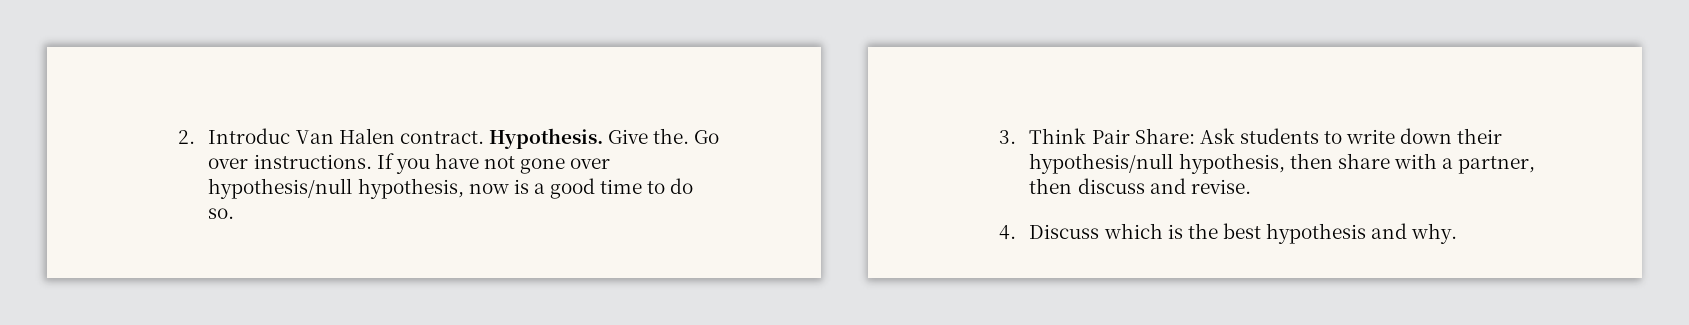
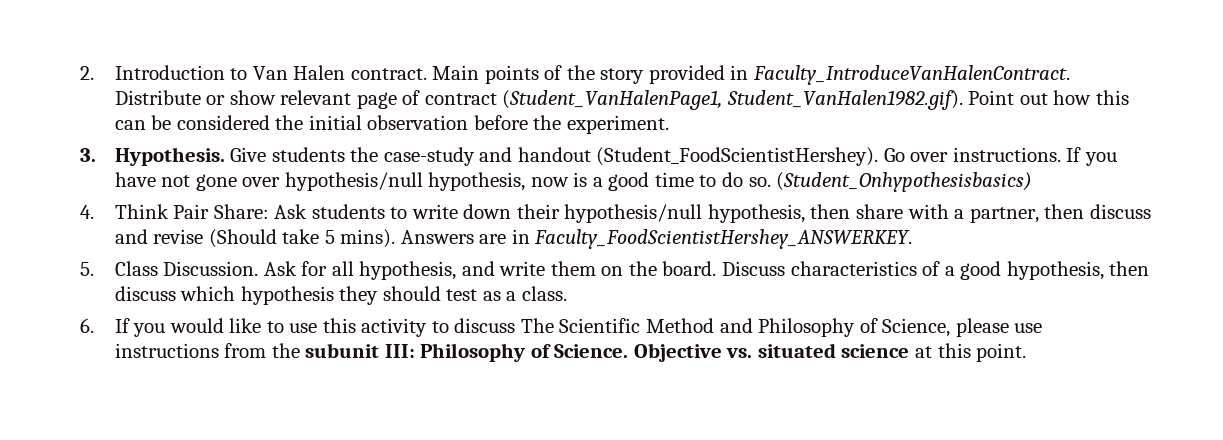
- 2. Introduc Van Halen contract.
+ 2. Introduction to Van Halen contract.
- Hypothesis. Give the.
+ Main points of the story provided in Faculty_IntroduceVanHalenContract. Distribute or show relevant page of contract (Student_VanHalenPage1, Student_VanHalen1982.gif). Point out how this can be considered the initial observation before the experiment.
+ 3. Hypothesis. Give students the case-study and handout (Student_FoodScientistHershey).
- If you have not gone over hypothesis/null hypothesis, now is a good time to do so.
- 3. Think Pair Share: Ask students to write down their hypothesis/null hypothesis, then share with a partner, then discuss and revise.
- 4. Discuss which is the best hypothesis and why.
+ If you have not gone over hypothesis/null hypothesis, now is a good time to do so. (Student_Onhypothesisbasics)
+ 4. Think Pair Share: Ask students to write down their hypothesis/null hypothesis, then share with a partner, then discuss and revise (Should take 5 mins). Answers are in Faculty_FoodScientistHershey_ANSWERKEY.
+ 5. Class Discussion. Ask for all hypothesis, and write them on the board. Discuss characteristics of a good hypothesis, then discuss which hypothesis they should test as a class.
+ 6. If you would like to use this activity to discuss The Scientific Method and Philosophy of Science, please use instructions from the subunit III: Philosophy of Science. Objective vs. situated science at this point.

